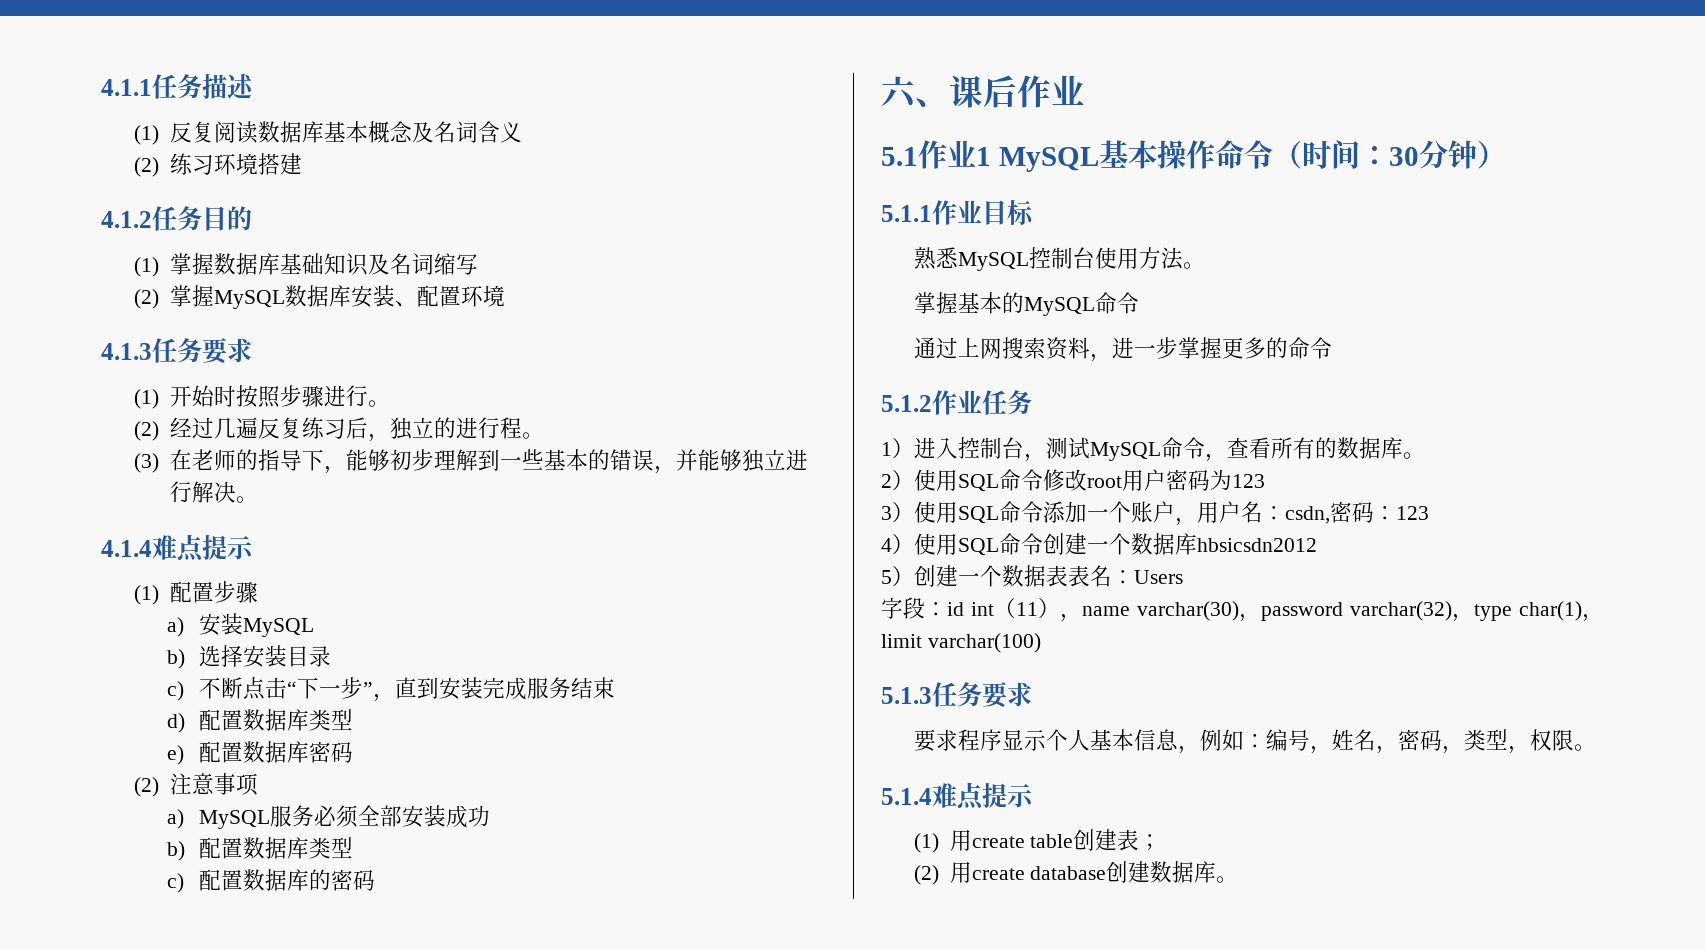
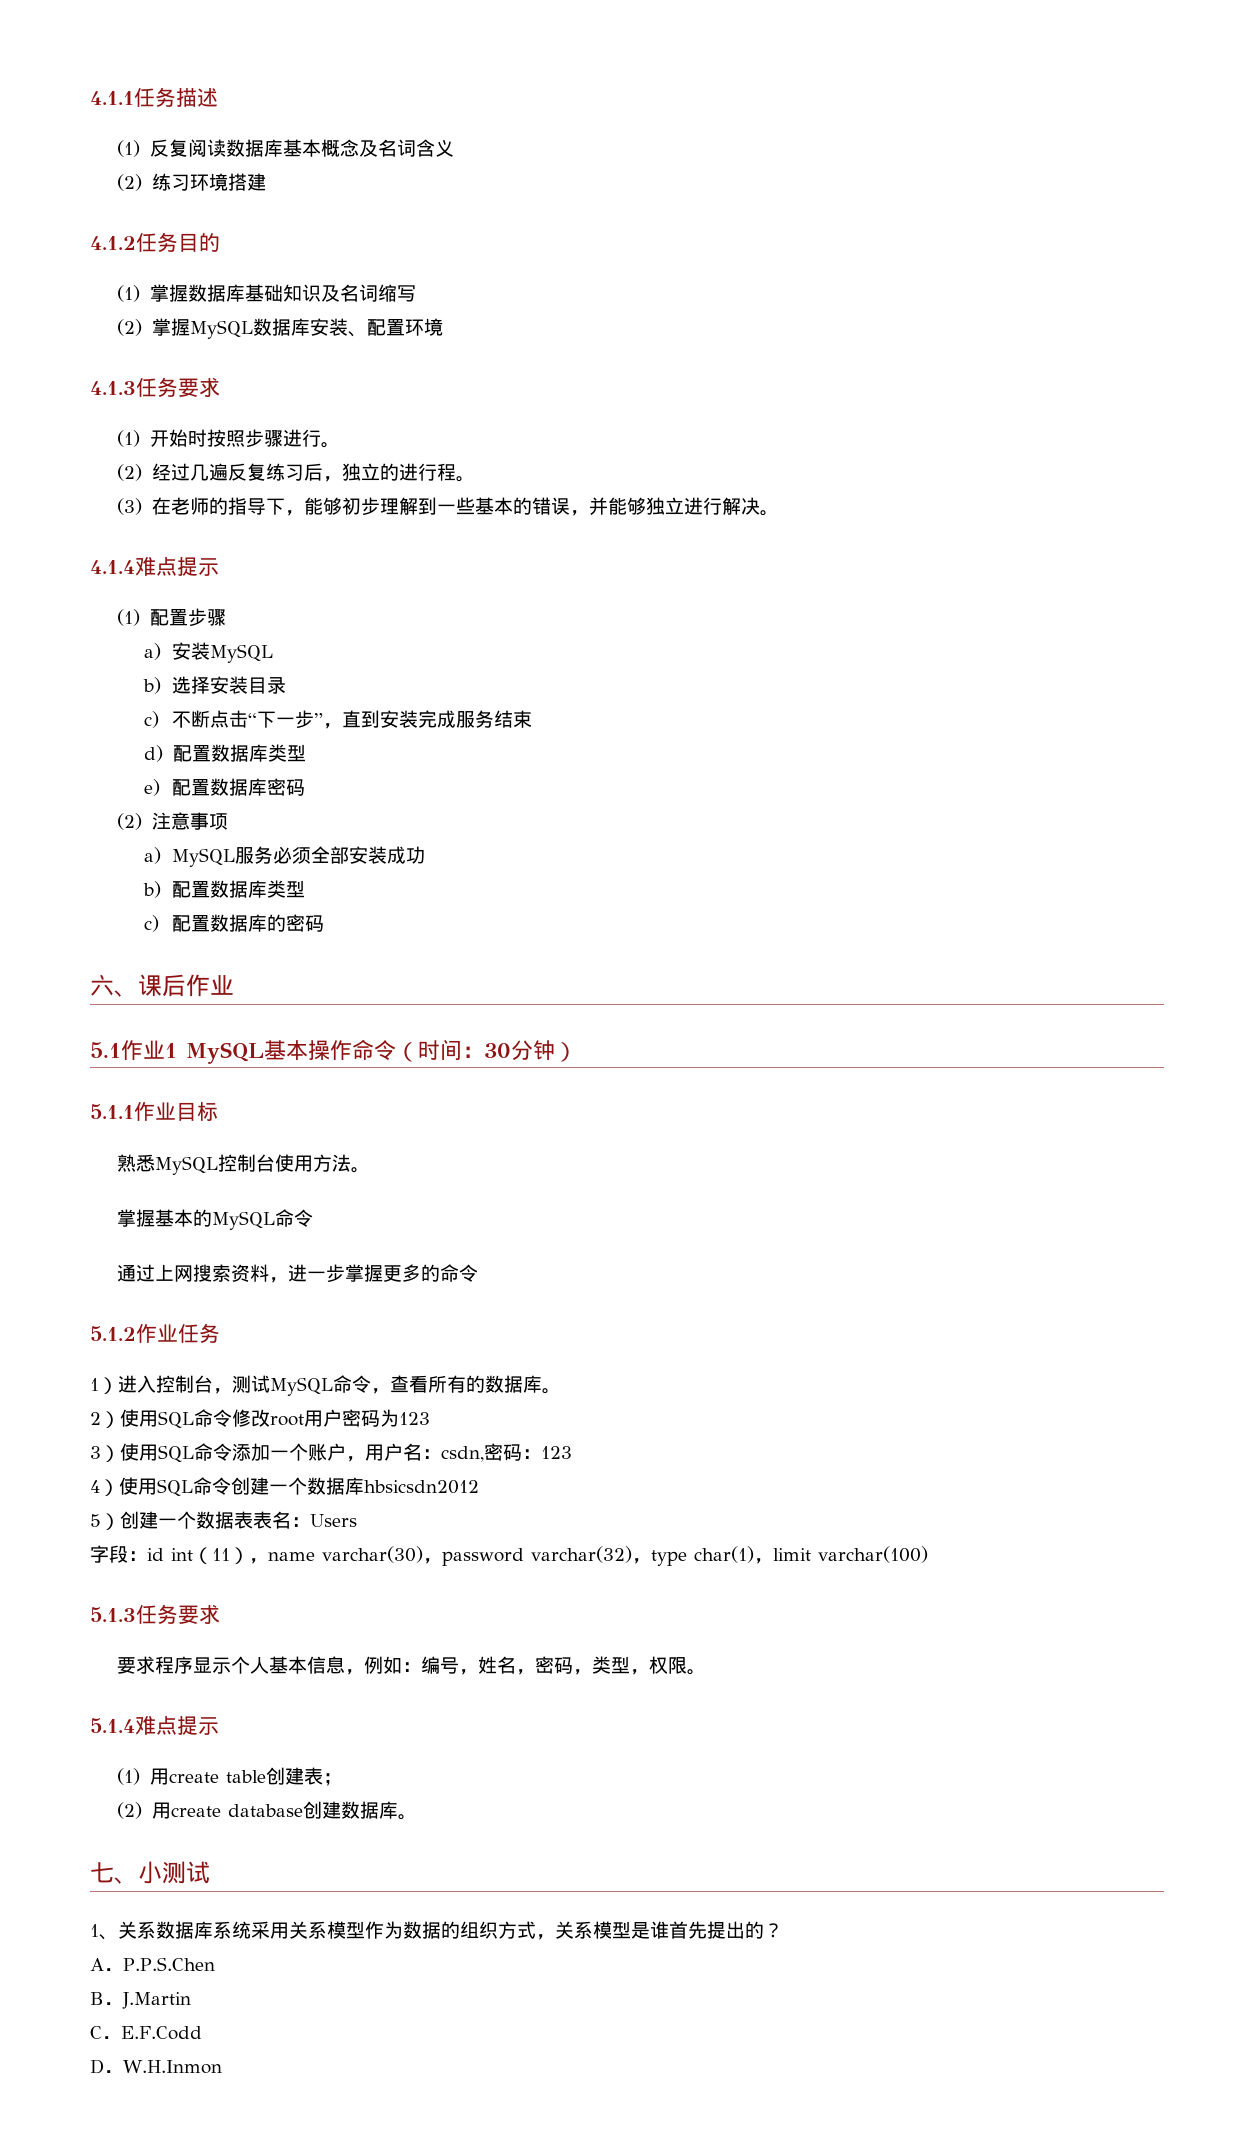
+ 七、小测试
+ 1、关系数据库系统采用关系模型作为数据的组织方式，关系模型是谁首先提出的？
+ A．P.P.S.Chen
+ B．J.Martin
+ C．E.F.Codd
+ D．W.H.Inmon

